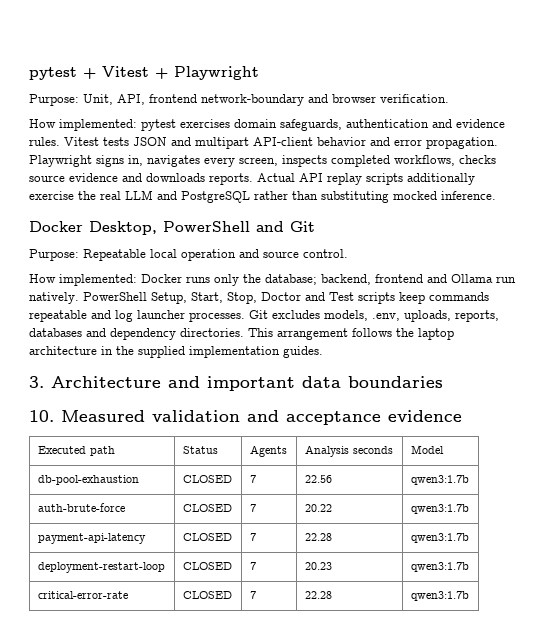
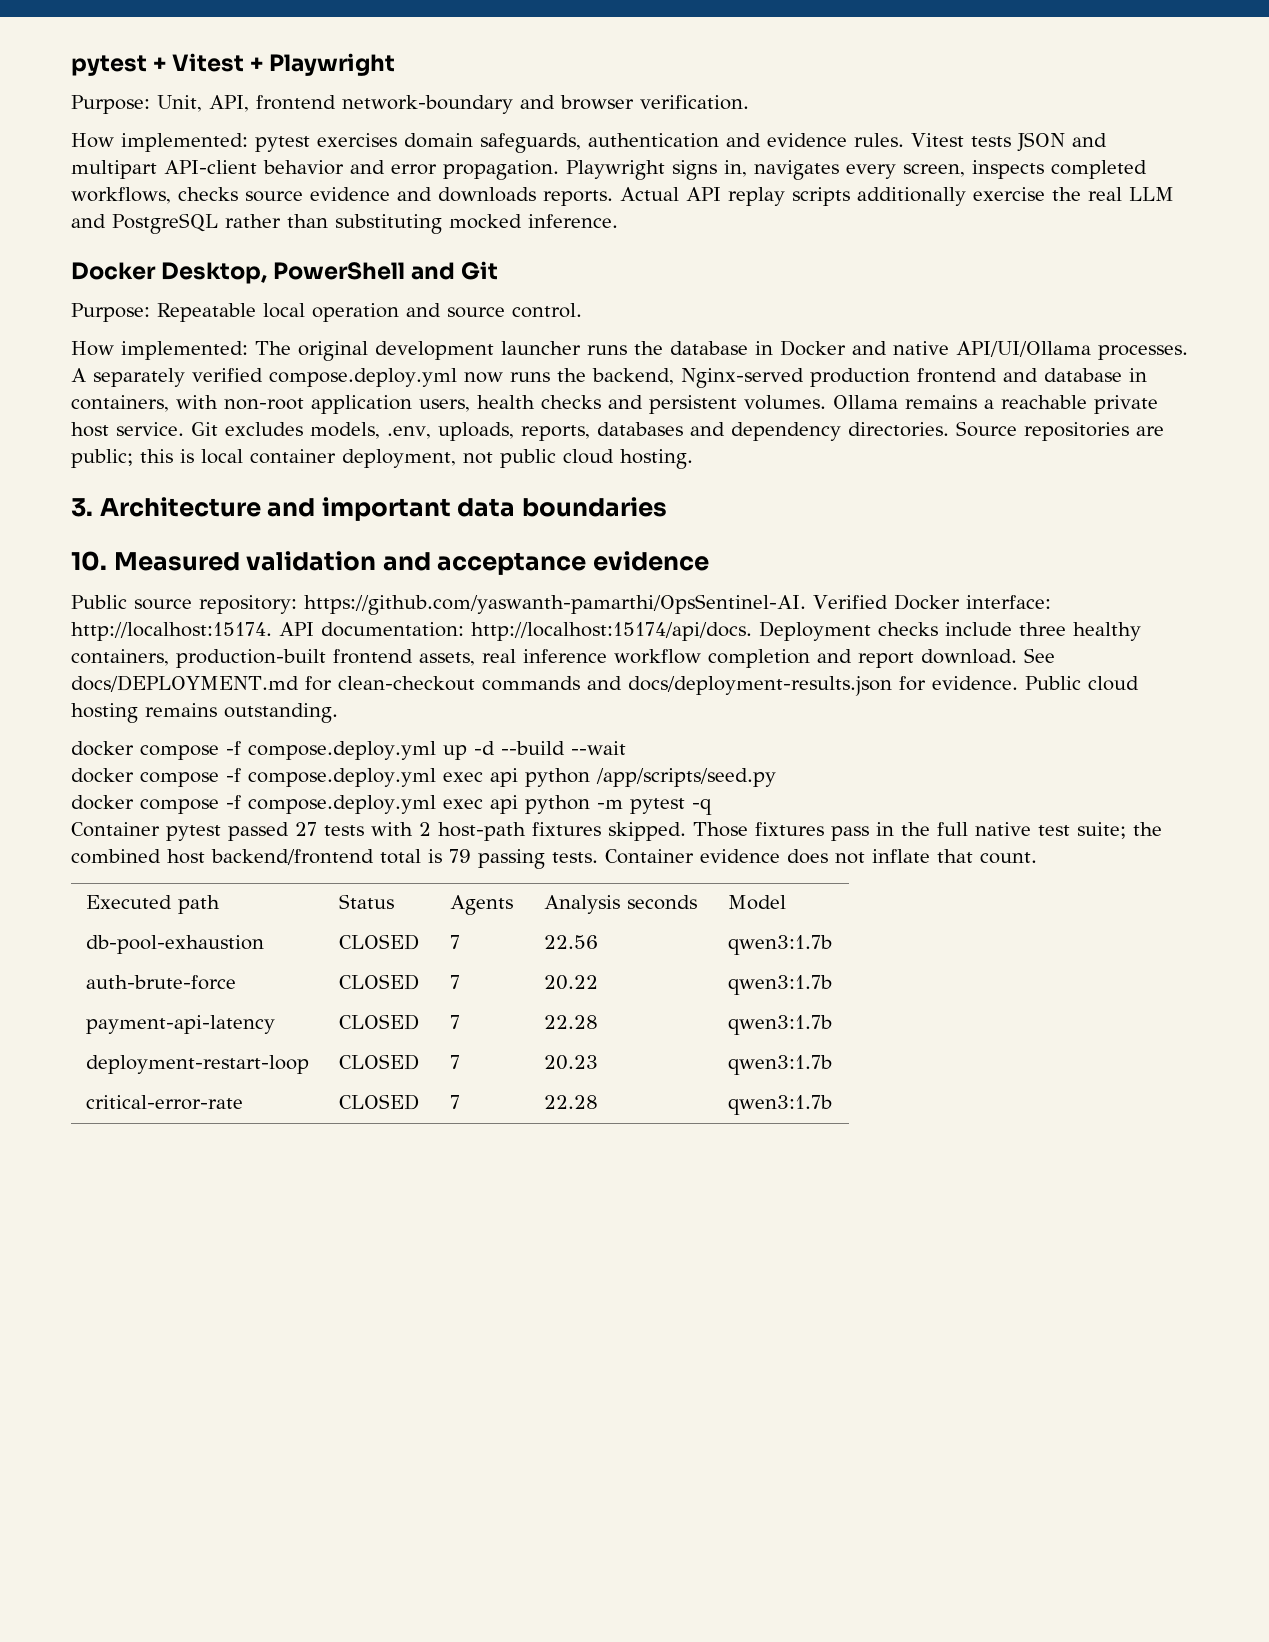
- How implemented: Docker runs only the database; backend, frontend and Ollama run natively. PowerShell Setup, Start, Stop, Doctor and Test scripts keep commands repeatable and log launcher processes.
+ How implemented: The original development launcher runs the database in Docker and native API/UI/Ollama processes. A separately verified compose.deploy.yml now runs the backend, Nginx-served production frontend and database in containers, with non-root application users, health checks and persistent volumes. Ollama remains a reachable private host service.
- This arrangement follows the laptop architecture in the supplied implementation guides.
+ Source repositories are public; this is local container deployment, not public cloud hosting.
+ Public source repository: https://github.com/yaswanth-pamarthi/OpsSentinel-AI. Verified Docker interface: http://localhost:15174. API documentation: http://localhost:15174/api/docs. Deployment checks include three healthy containers, production-built frontend assets, real inference workflow completion and report download. See docs/DEPLOYMENT.md for clean-checkout commands and docs/deployment-results.json for evidence. Public cloud hosting remains outstanding.
+ docker compose -f compose.deploy.yml up -d --build --wait
+ docker compose -f compose.deploy.yml exec api python /app/scripts/seed.py
+ docker compose -f compose.deploy.yml exec api python -m pytest -q
+ Container pytest passed 27 tests with 2 host-path fixtures skipped. Those fixtures pass in the full native test suite; the combined host backend/frontend total is 79 passing tests. Container evidence does not inflate that count.

